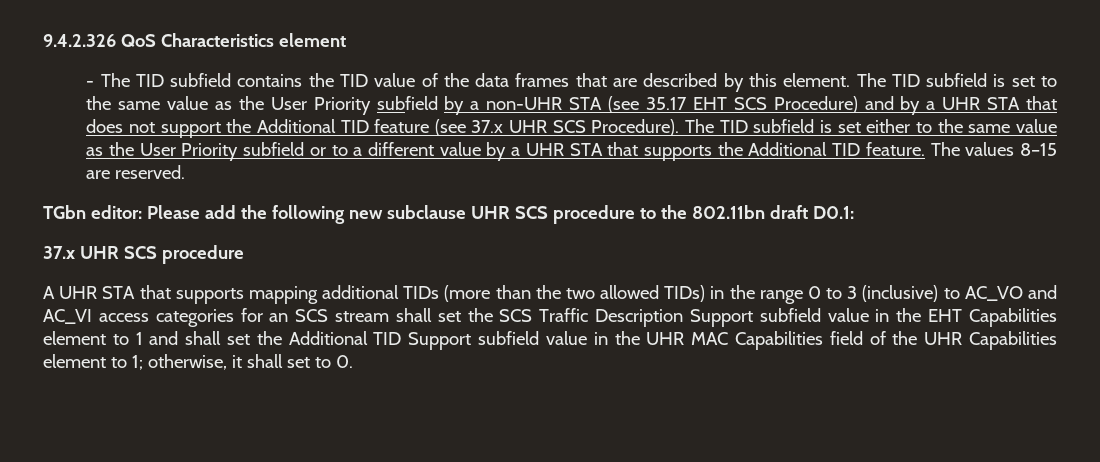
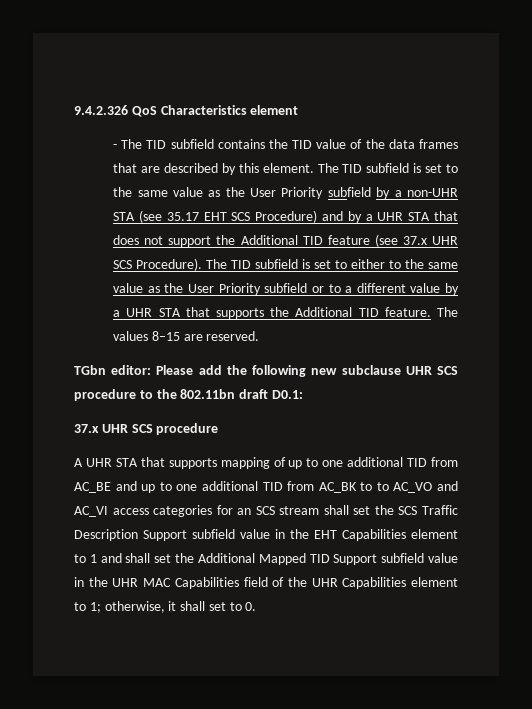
- The TID subfield is set either to the same value as the User Priority subfield or to a different value by a UHR STA that supports the Additional TID feature.
+ The TID subfield is set to either to the same value as the User Priority subfield or to a different value by a UHR STA that supports the Additional TID feature.
- A UHR STA that supports mapping additional TIDs (more than the two allowed TIDs) in the range 0 to 3 (inclusive) to AC_VO and AC_VI access categories for an SCS stream shall set the SCS Traffic Description Support subfield value in the EHT Capabilities element to 1 and shall set the Additional TID Support subfield value in the UHR MAC Capabilities field of the UHR Capabilities element to 1; otherwise, it shall set to 0.
+ A UHR STA that supports mapping of up to one additional TID from AC_BE and up to one additional TID from AC_BK to to AC_VO and AC_VI access categories for an SCS stream shall set the SCS Traffic Description Support subfield value in the EHT Capabilities element to 1 and shall set the Additional Mapped TID Support subfield value in the UHR MAC Capabilities field of the UHR Capabilities element to 1; otherwise, it shall set to 0.

